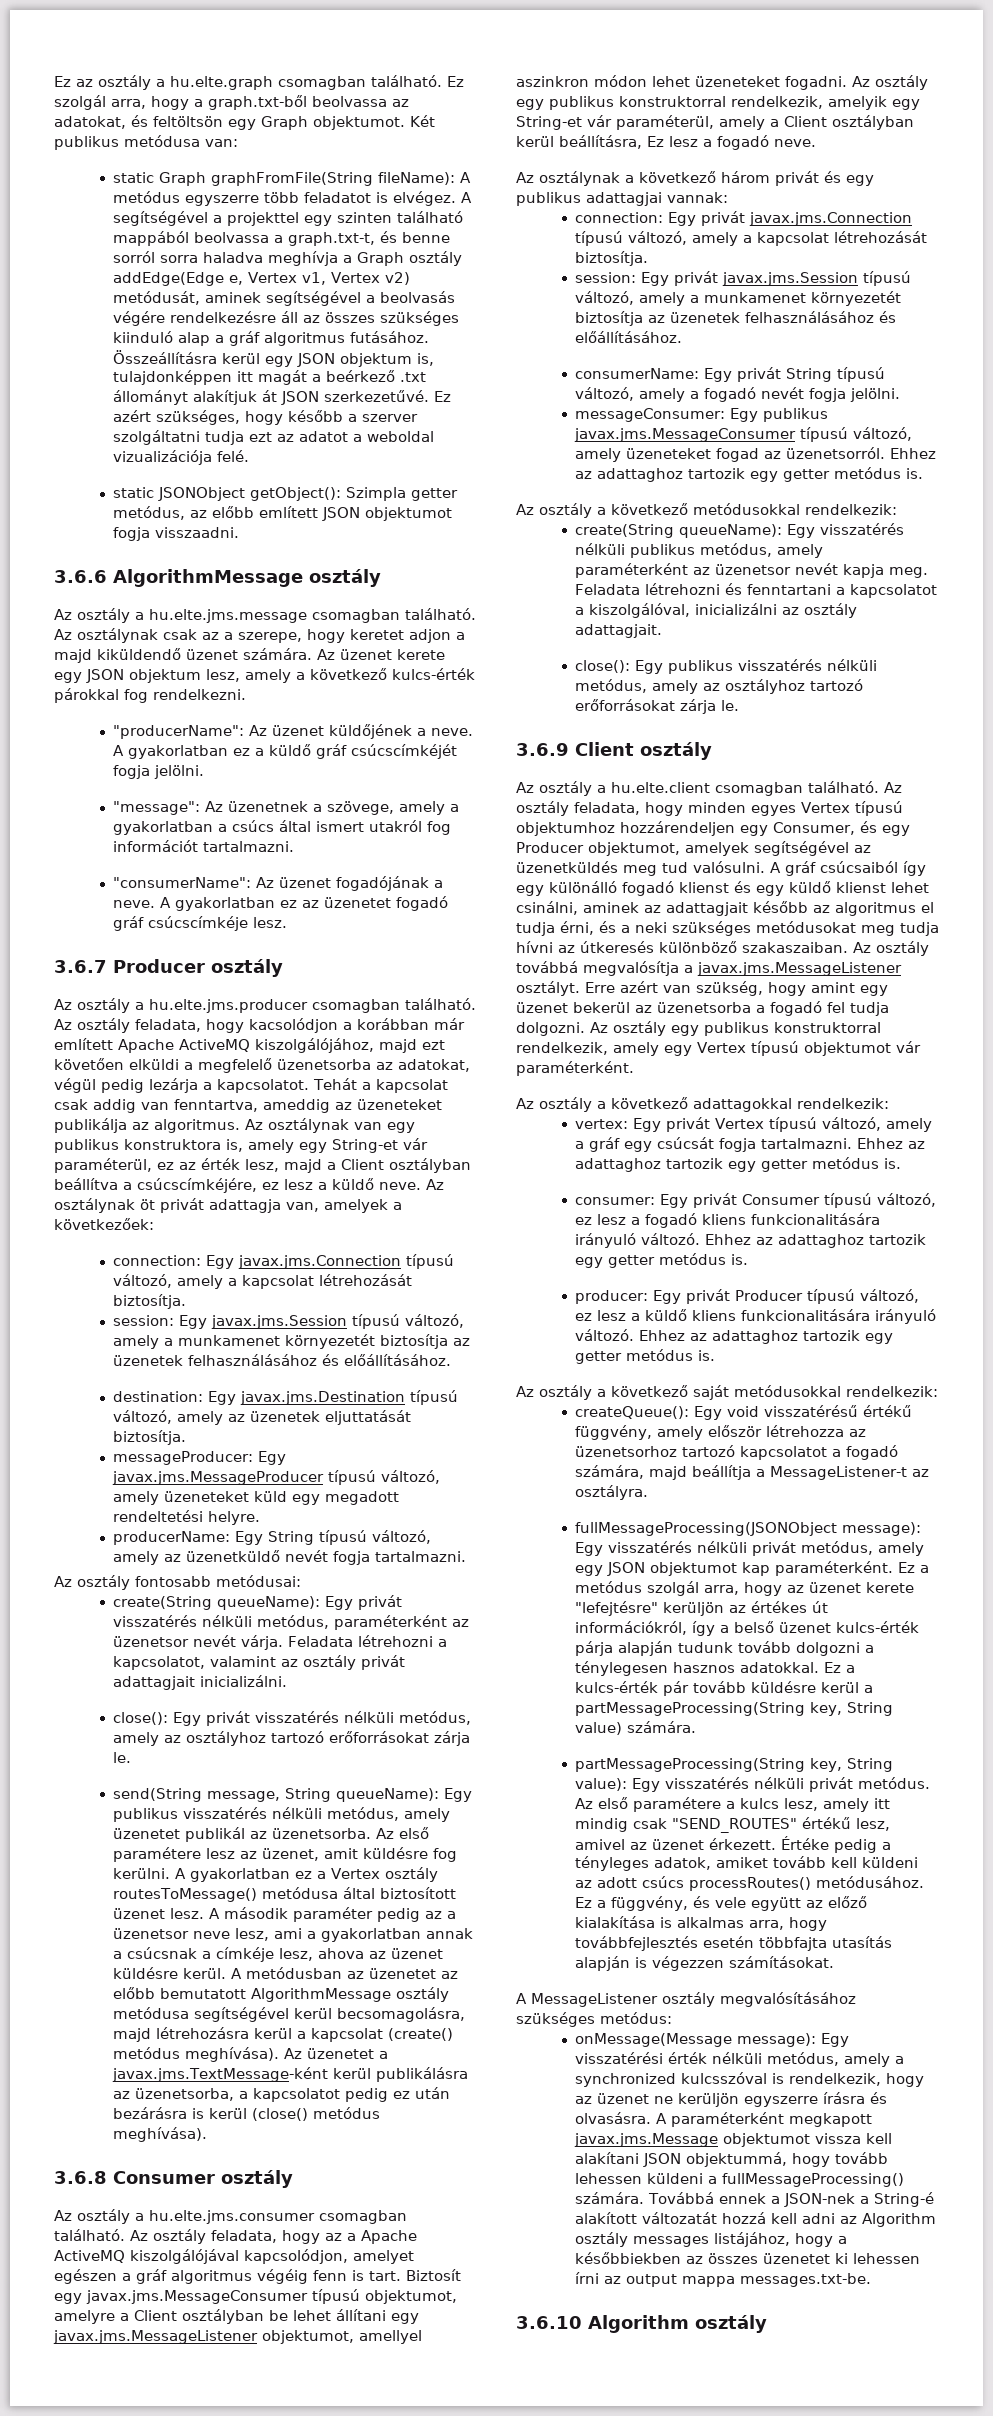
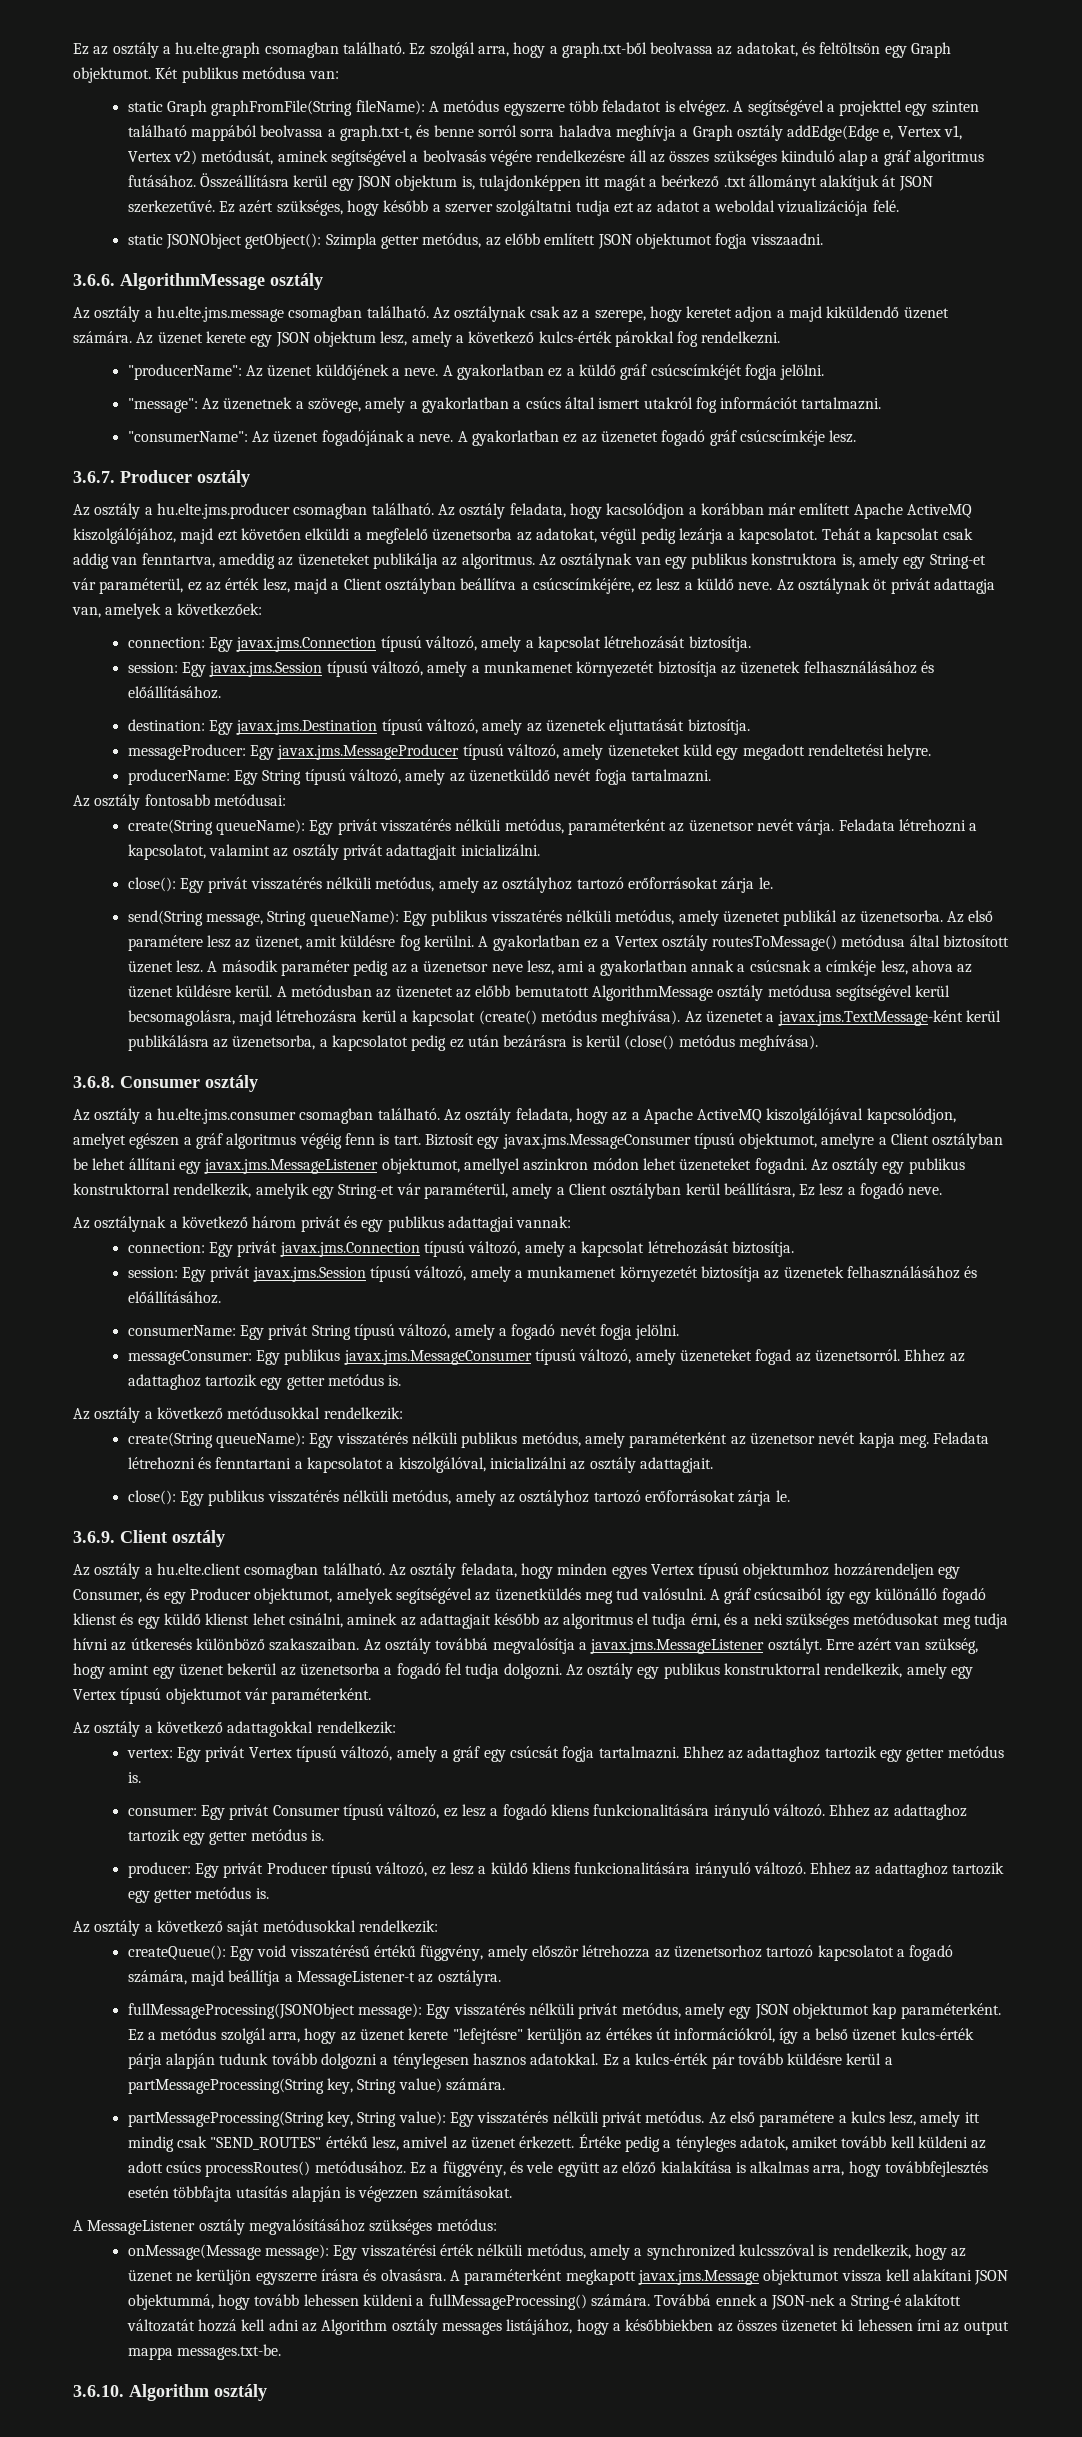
- 3.6.6 AlgorithmMessage osztály
+ 3.6.6. AlgorithmMessage osztály
- 3.6.7 Producer osztály
+ 3.6.7. Producer osztály
- 3.6.8 Consumer osztály
+ 3.6.8. Consumer osztály
- 3.6.9 Client osztály
+ 3.6.9. Client osztály
- 3.6.10 Algorithm osztály
+ 3.6.10. Algorithm osztály

